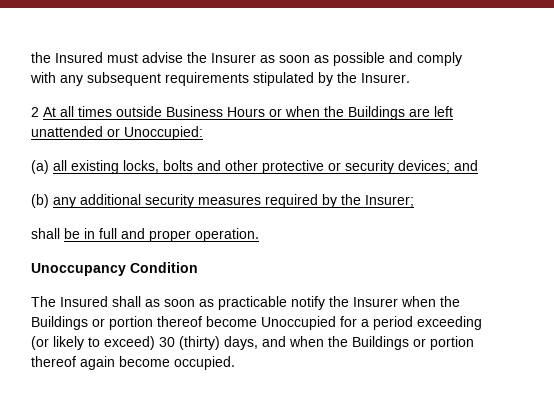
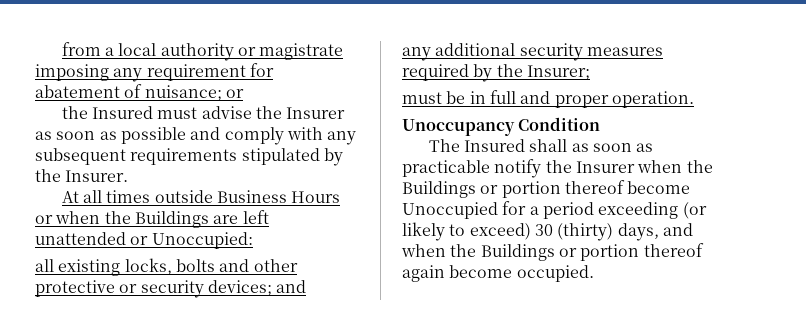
+ from a local authority or magistrate imposing any requirement for abatement of nuisance; or
- 2 At all times outside Business Hours or when the Buildings are left unattended or Unoccupied:
+ At all times outside Business Hours or when the Buildings are left unattended or Unoccupied:
- (a) all existing locks, bolts and other protective or security devices; and
+ all existing locks, bolts and other protective or security devices; and
- (b) any additional security measures required by the Insurer;
+ any additional security measures required by the Insurer;
- shall be in full and proper operation.
+ must be in full and proper operation.

